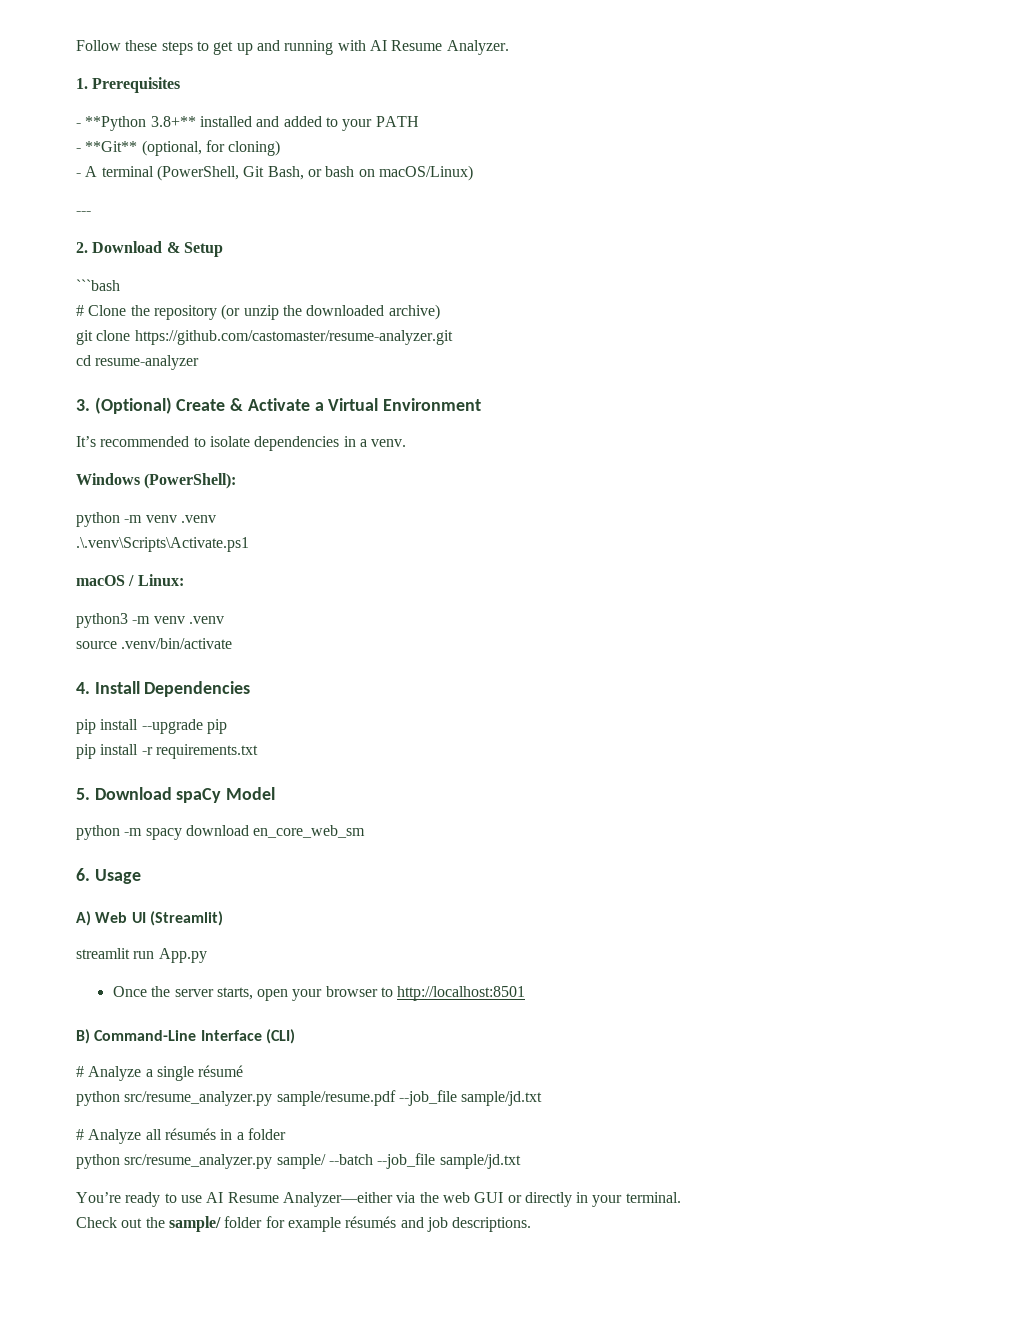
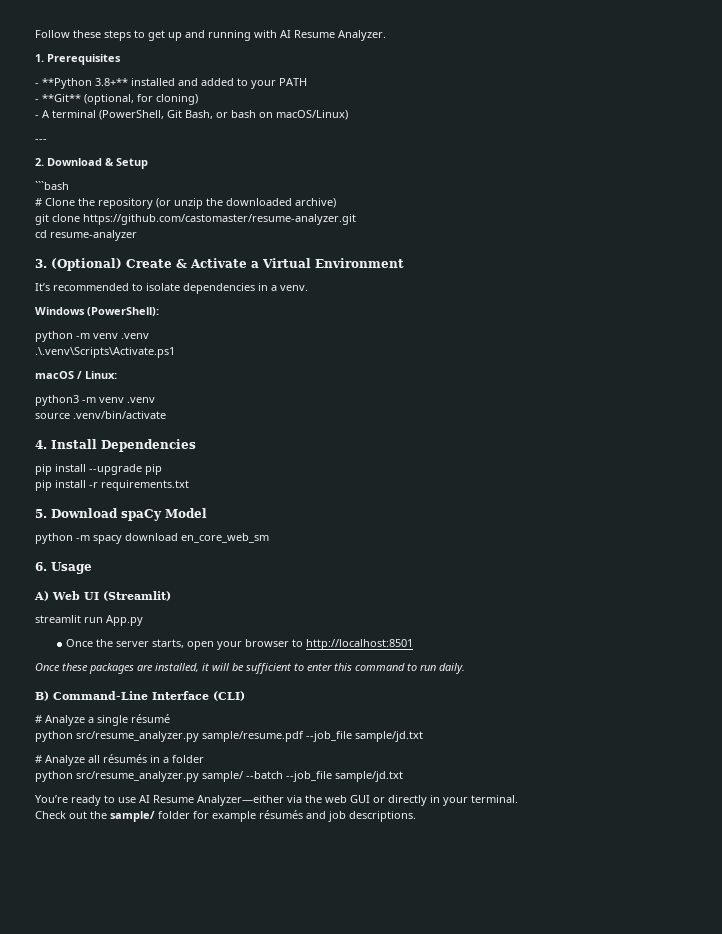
+ Once these packages are installed, it will be sufficient to enter this command to run daily.

